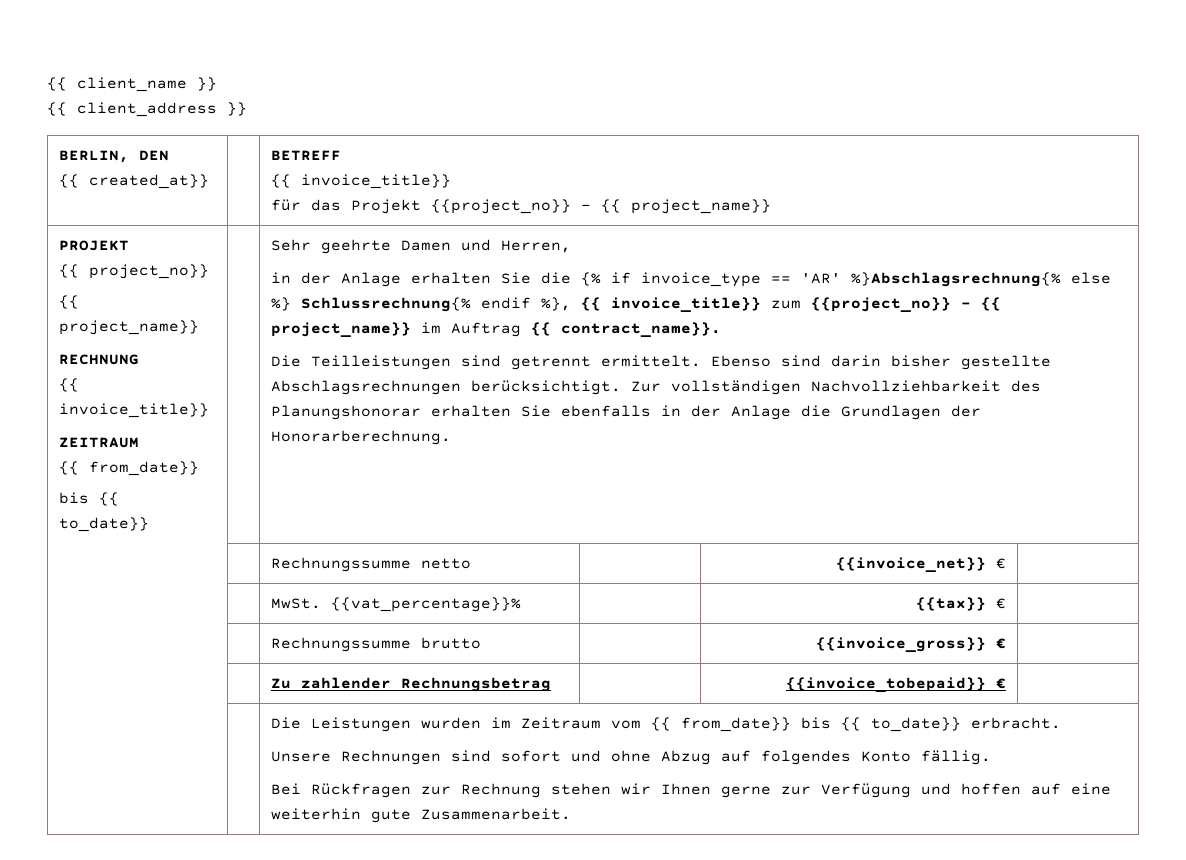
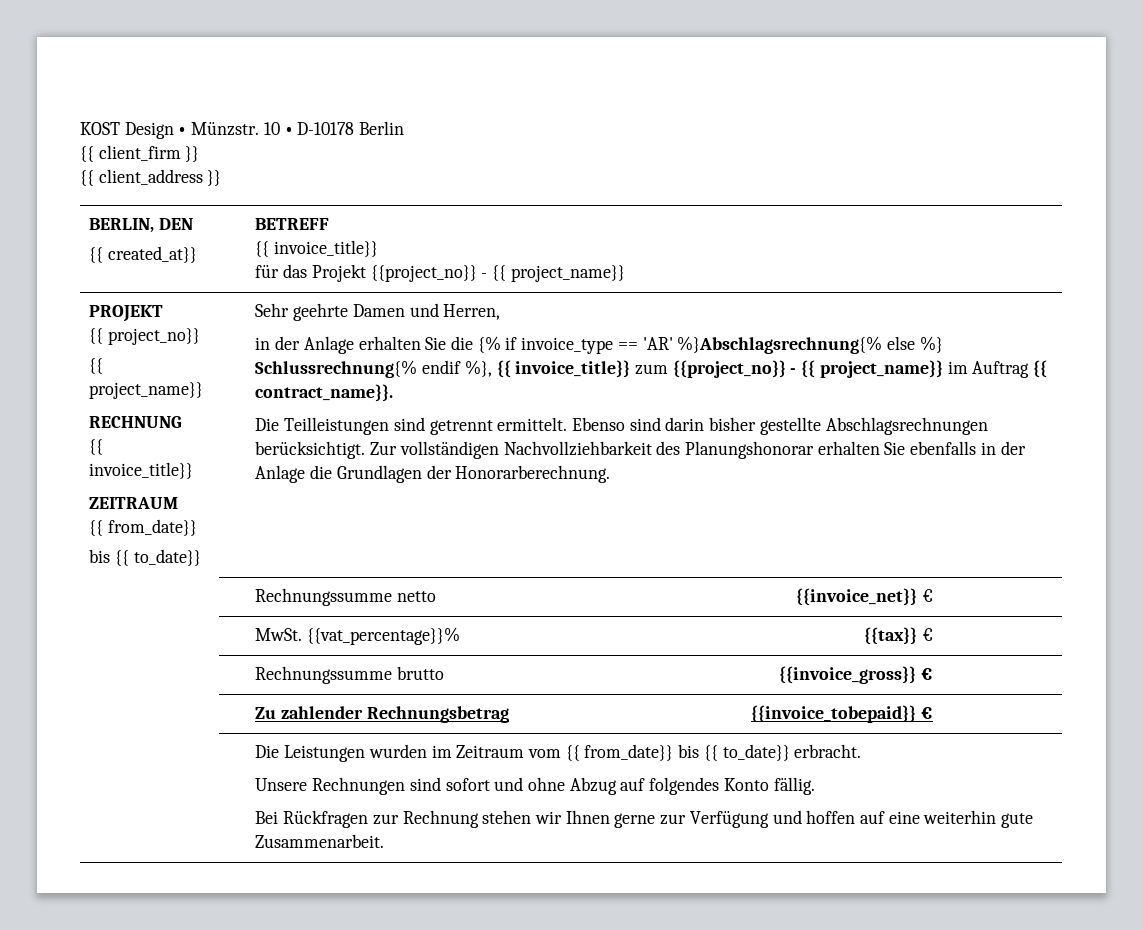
- {{ client_name }}
+ KOST Design • Münzstr. 10 • D-10178 Berlin
+ {{ client_firm }}

